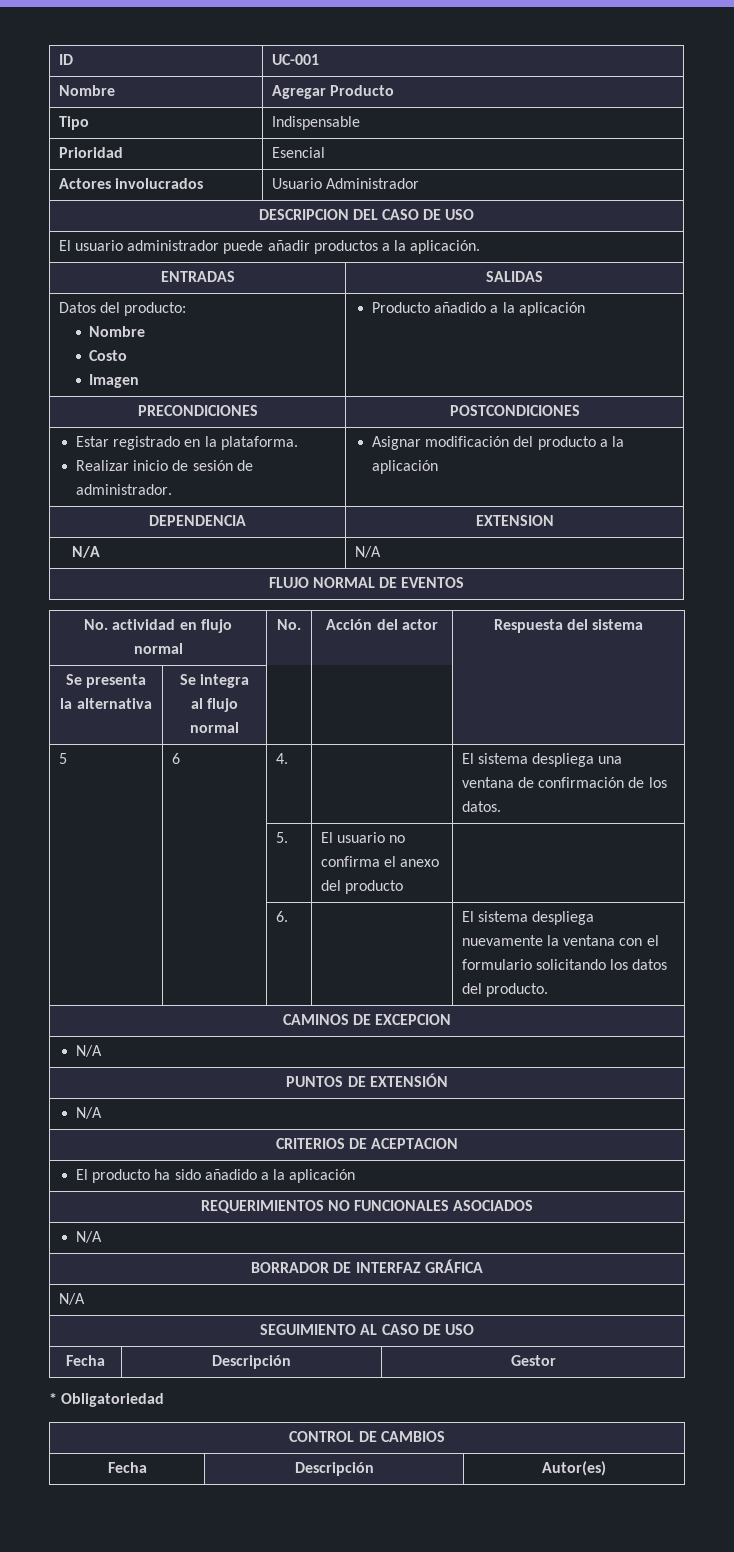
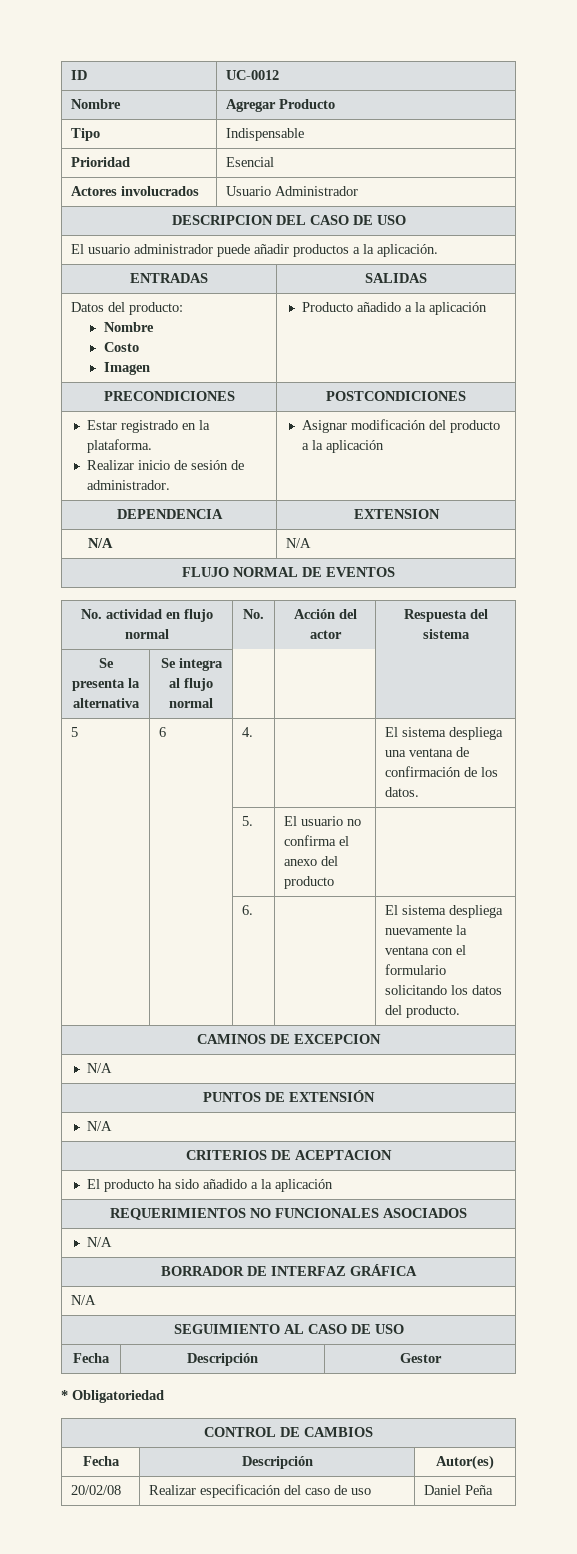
- ID | UC-001
+ ID | UC-0012
+ 20/02/08 | Realizar especificación del caso de uso | Daniel Peña

